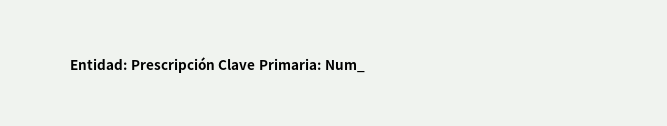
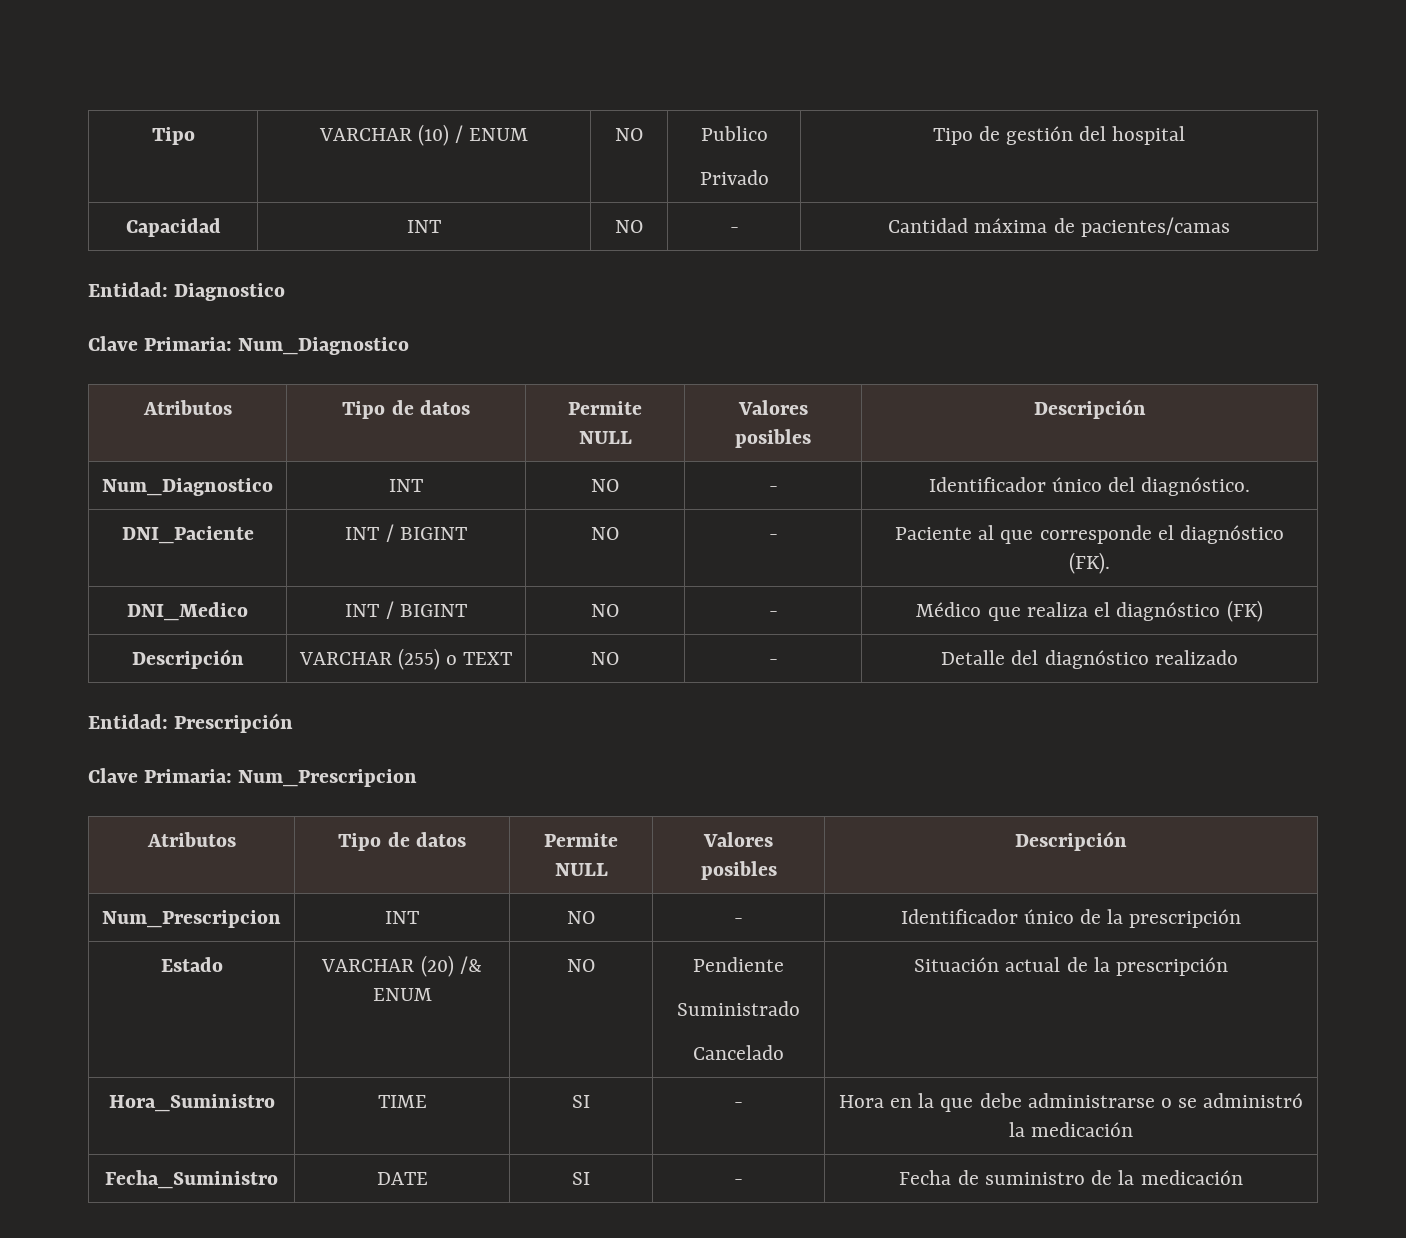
+ Tipo | VARCHAR (10) / ENUM | NO | Publico
+ Privado | Tipo de gestión del hospital
+ Capacidad | INT | NO | - | Cantidad máxima de pacientes/camas
+ Entidad: Diagnostico
+ Clave Primaria: Num_Diagnostico
+ Atributos | Tipo de datos | Permite NULL | Valores posibles | Descripción
+ Num_Diagnostico | INT | NO | - | Identificador único del diagnóstico.
+ DNI_Paciente | INT / BIGINT | NO | - | Paciente al que corresponde el diagnóstico (FK).
+ DNI_Medico | INT / BIGINT | NO | - | Médico que realiza el diagnóstico (FK)
+ Descripción | VARCHAR (255) o TEXT | NO | - | Detalle del diagnóstico realizado
- Entidad: Prescripción Clave Primaria: Num_
+ Entidad: Prescripción
+ Clave Primaria: Num_Prescripcion
+ Atributos | Tipo de datos | Permite NULL | Valores posibles | Descripción
+ Num_Prescripcion | INT | NO | - | Identificador único de la prescripción
+ Estado | VARCHAR (20) /& ENUM | NO | Pendiente
+ Suministrado
+ Cancelado | Situación actual de la prescripción
+ Hora_Suministro | TIME | SI | - | Hora en la que debe administrarse o se administró la medicación
+ Fecha_Suministro | DATE | SI | - | Fecha de suministro de la medicación

